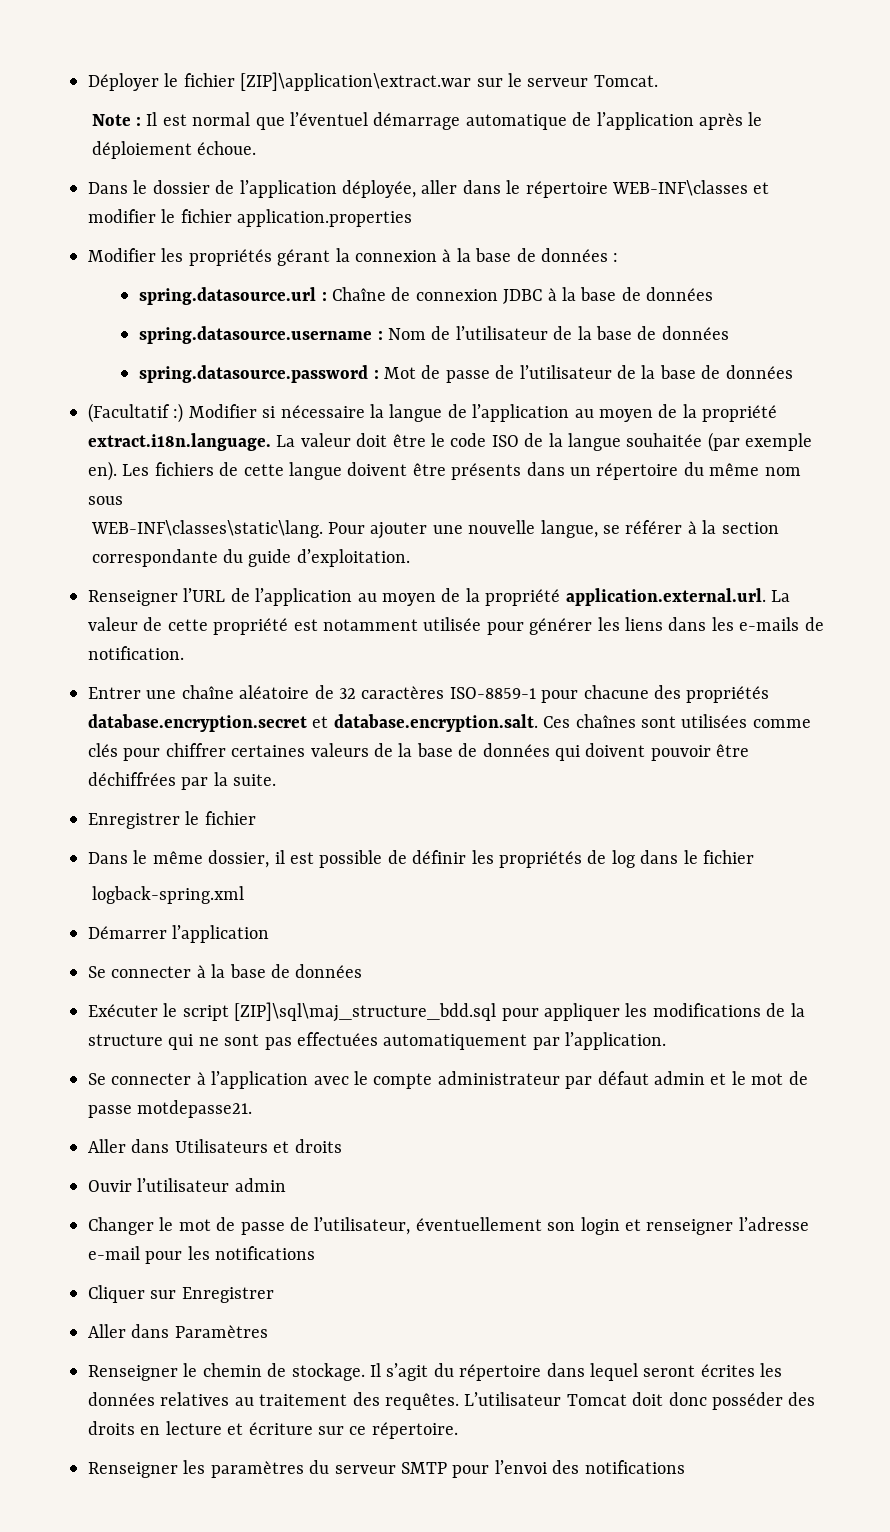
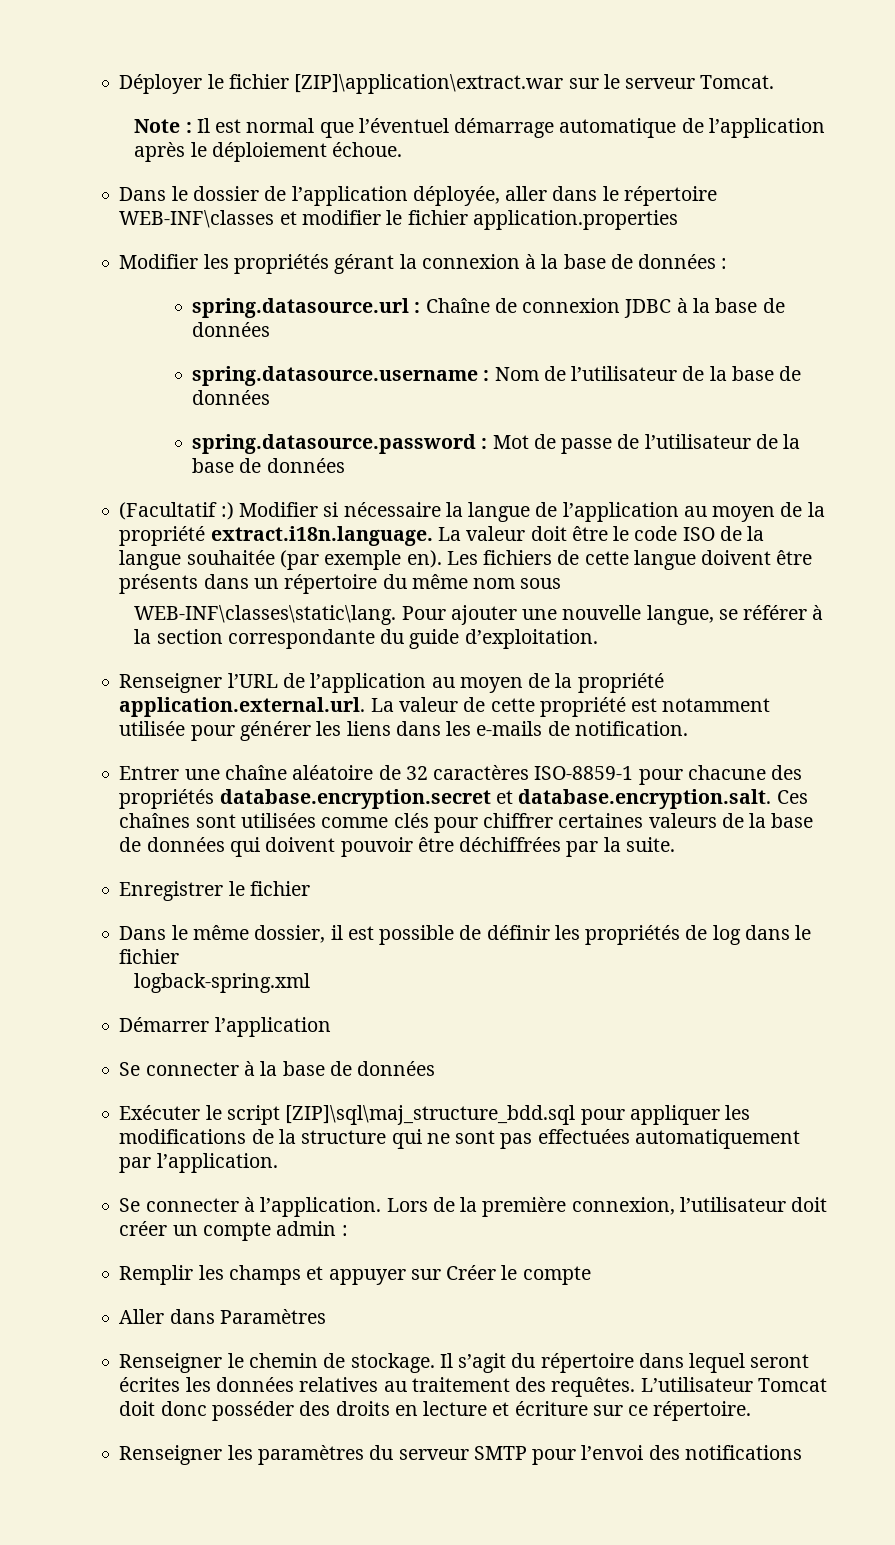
- Se connecter à l’application avec le compte administrateur par défaut admin et le mot de passe motdepasse21.
- Aller dans Utilisateurs et droits
- Ouvir l’utilisateur admin
- Changer le mot de passe de l’utilisateur, éventuellement son login et renseigner l’adresse e-mail pour les notifications
- Cliquer sur Enregistrer
+ Se connecter à l’application. Lors de la première connexion, l’utilisateur doit créer un compte admin :
+ Remplir les champs et appuyer sur Créer le compte

